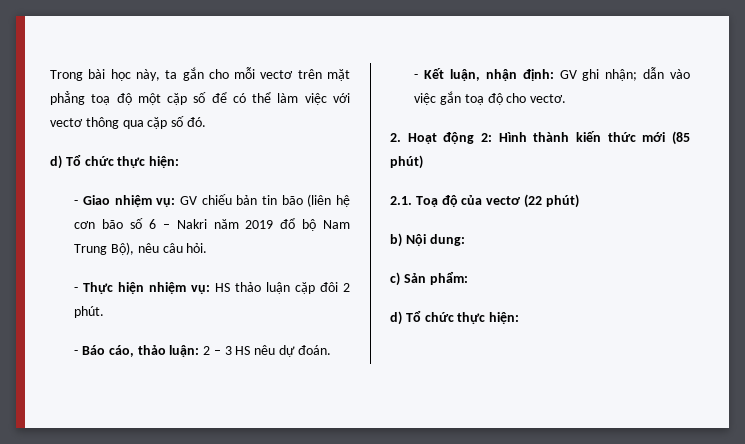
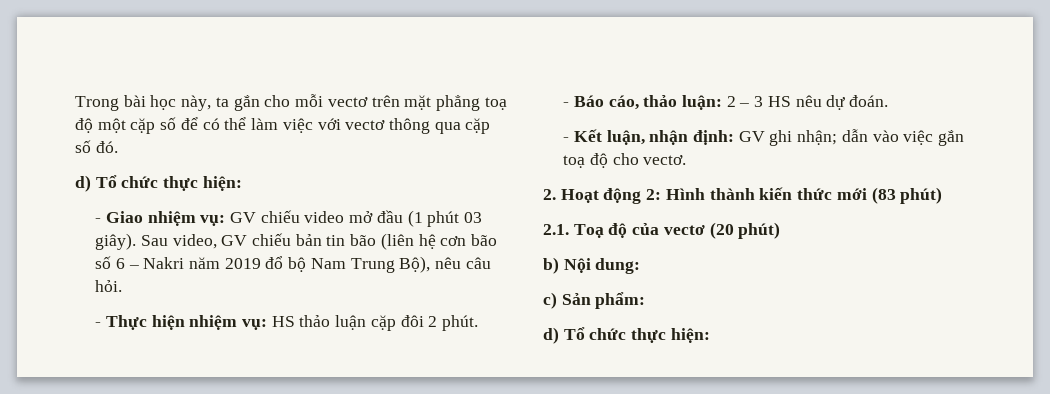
- - Giao nhiệm vụ: GV chiếu bản tin bão (liên hệ cơn bão số 6 – Nakri năm 2019 đổ bộ Nam Trung Bộ), nêu câu hỏi.
+ - Giao nhiệm vụ: GV chiếu video mở đầu (1 phút 03 giây). Sau video, GV chiếu bản tin bão (liên hệ cơn bão số 6 – Nakri năm 2019 đổ bộ Nam Trung Bộ), nêu câu hỏi.
- 2. Hoạt động 2: Hình thành kiến thức mới (85 phút)
+ 2. Hoạt động 2: Hình thành kiến thức mới (83 phút)
- 2.1. Toạ độ của vectơ (22 phút)
+ 2.1. Toạ độ của vectơ (20 phút)

